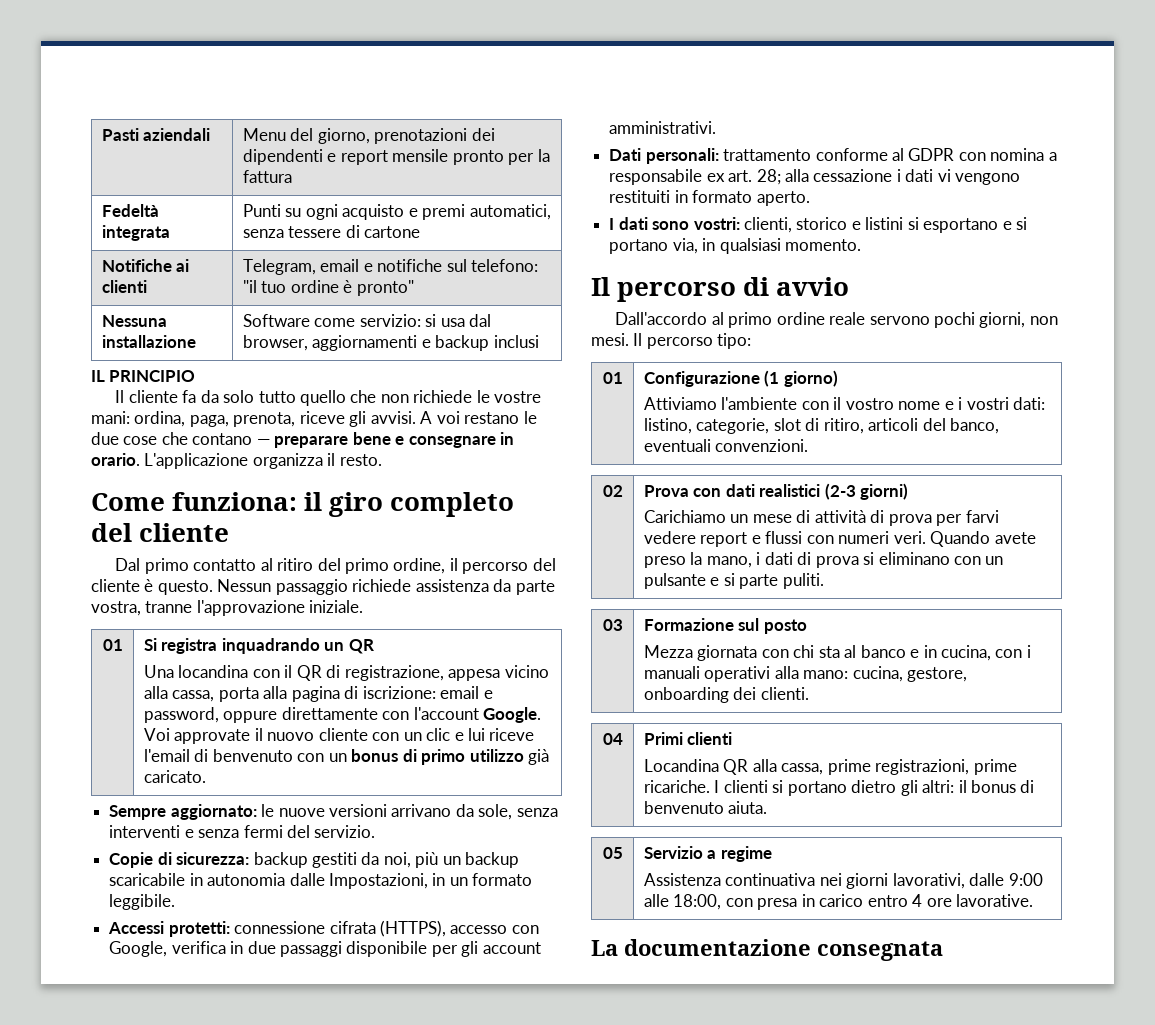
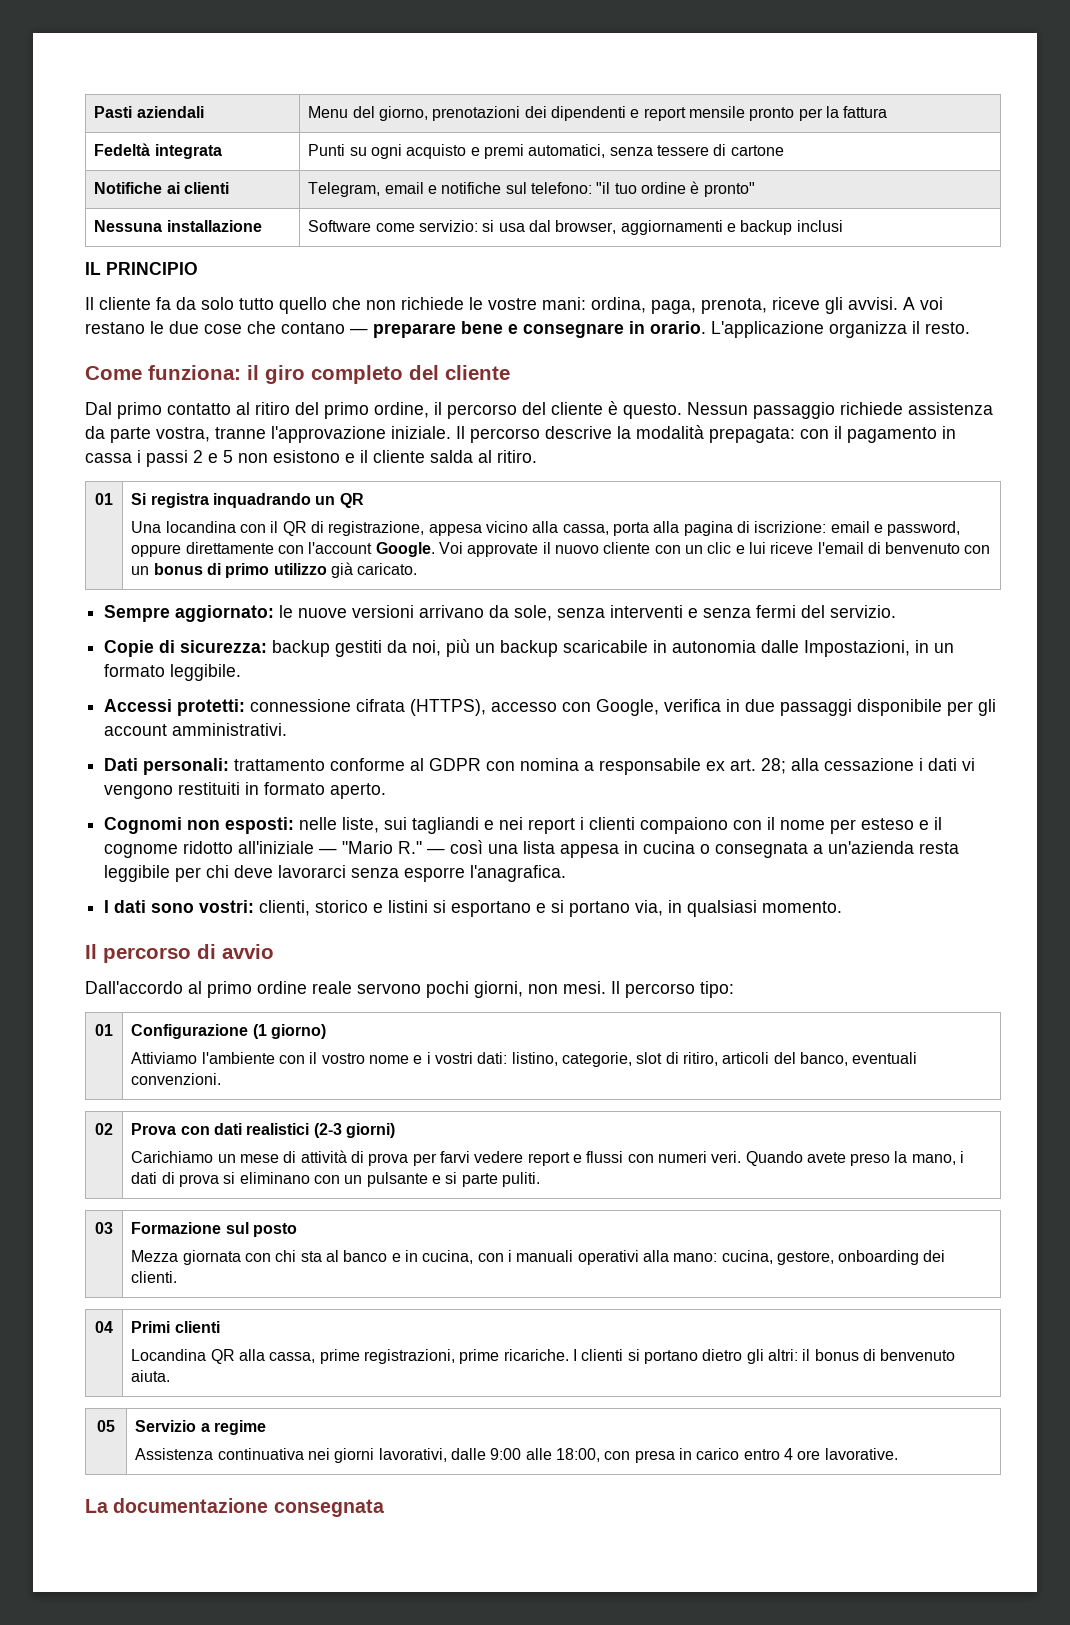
+ Il percorso descrive la modalità prepagata: con il pagamento in cassa i passi 2 e 5 non esistono e il cliente salda al ritiro.
+ Cognomi non esposti: nelle liste, sui tagliandi e nei report i clienti compaiono con il nome per esteso e il cognome ridotto all'iniziale — "Mario R." — così una lista appesa in cucina o consegnata a un'azienda resta leggibile per chi deve lavorarci senza esporre l'anagrafica.

